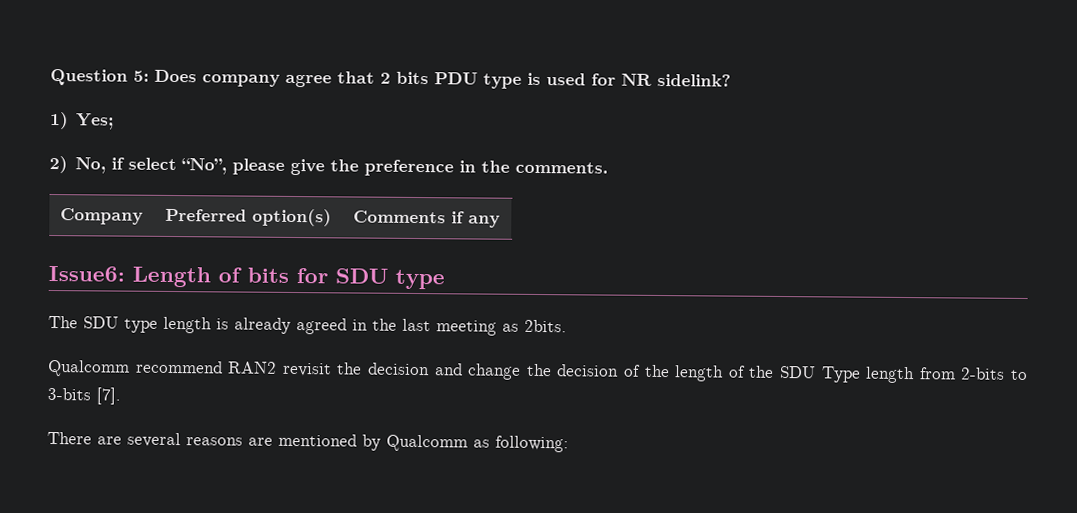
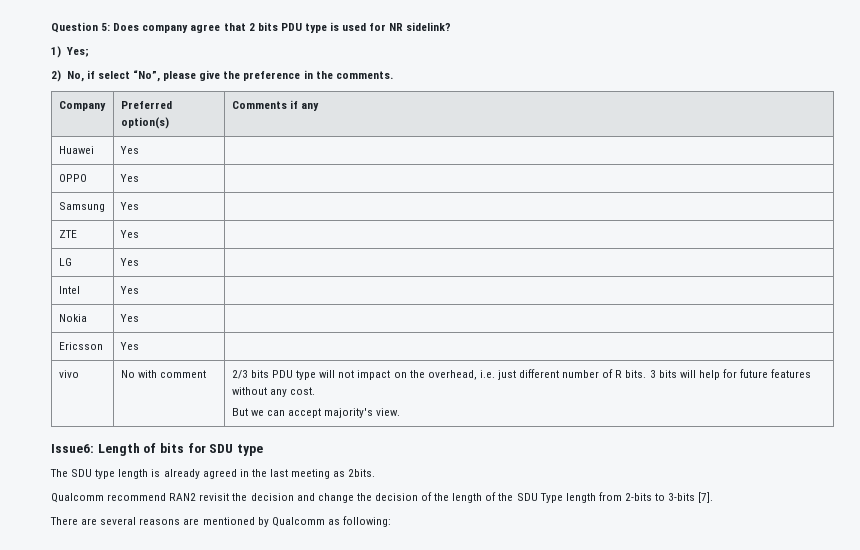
+ Huawei | Yes |
+ OPPO | Yes |
+ Samsung | Yes |
+ ZTE | Yes |
+ LG | Yes |
+ Intel | Yes |
+ Nokia | Yes |
+ Ericsson | Yes |
+ vivo | No with comment | 2/3 bits PDU type will not impact on the overhead, i.e. just different number of R bits. 3 bits will help for future features without any cost.
+ But we can accept majority's view.

